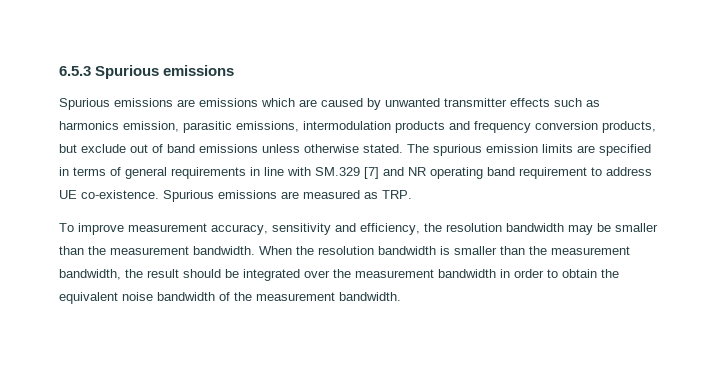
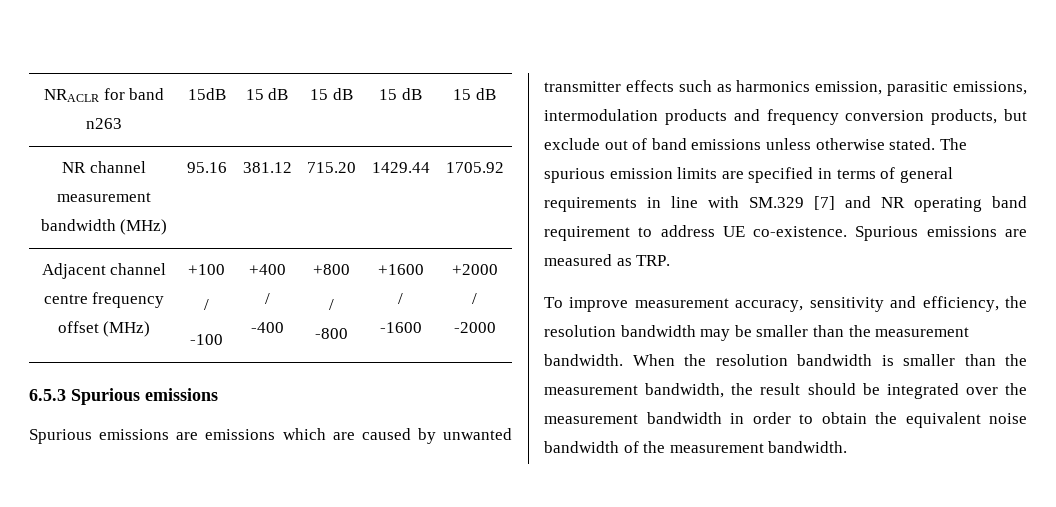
+ NRACLR for band n263 | 15dB | 15 dB | 15 dB | 15 dB | 15 dB
+ NR channel measurement bandwidth (MHz) | 95.16 | 381.12 | 715.20 | 1429.44 | 1705.92
+ Adjacent channel centre frequency offset (MHz) | +100
+ /
+ -100 | +400
+ /
+ -400 | +800
+ /
+ -800 | +1600
+ /
+ -1600 | +2000
+ /
+ -2000

